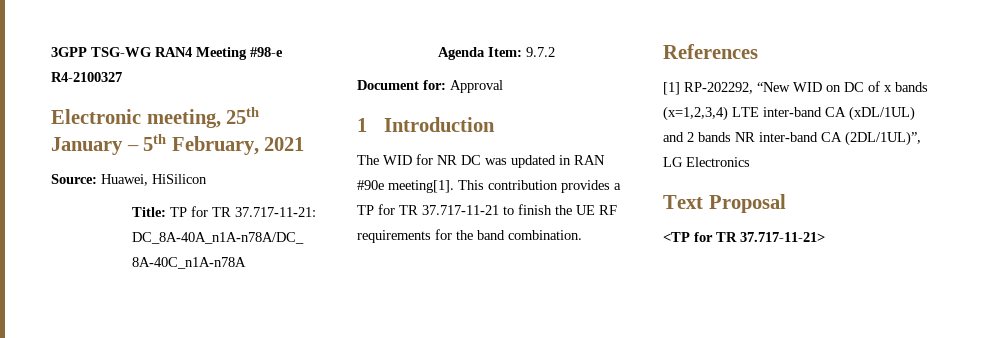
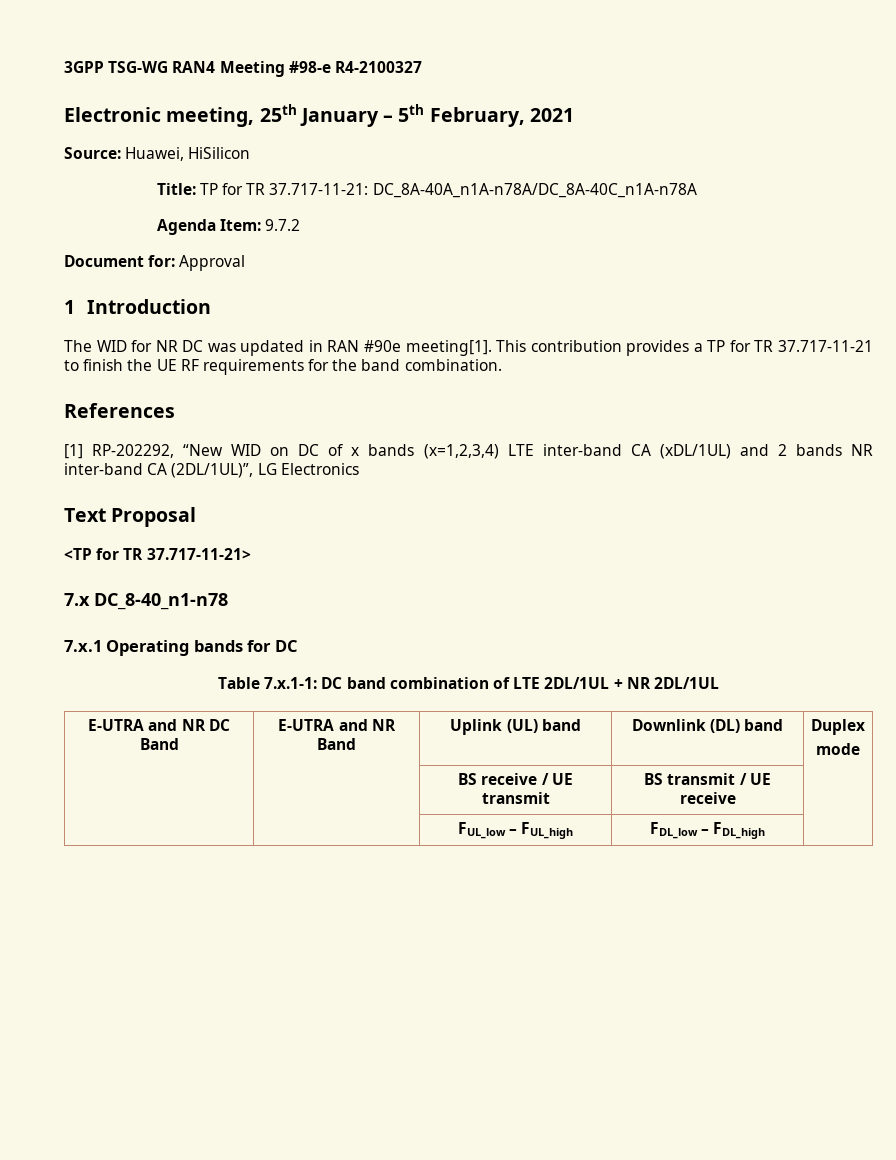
+ 7.x DC_8-40_n1-n78
+ 7.x.1 Operating bands for DC
+ Table 7.x.1-1: DC band combination of LTE 2DL/1UL + NR 2DL/1UL
+ E-UTRA and NR DC Band | E-UTRA and NR Band | Uplink (UL) band | Downlink (DL) band | Duplex
+ mode
+ | | BS receive / UE transmit | BS transmit / UE receive |
+ | | FUL_low – FUL_high | FDL_low – FDL_high |

